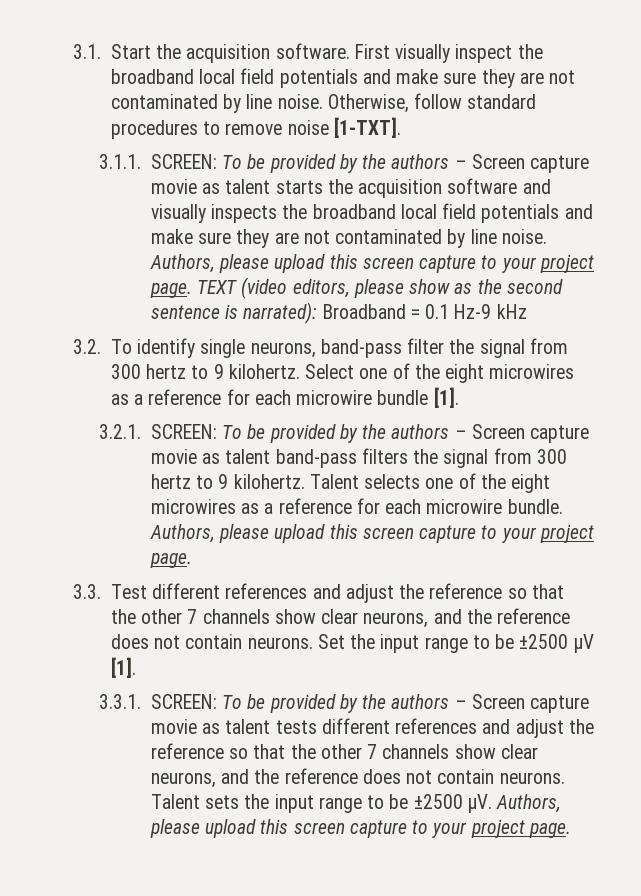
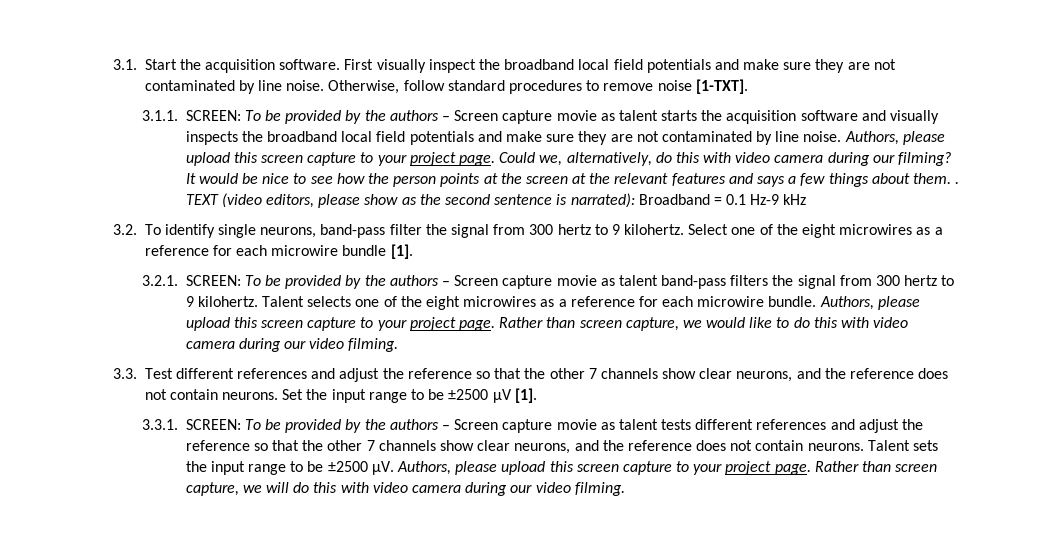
+ Could we, alternatively, do this with video camera during our filming? It would be nice to see how the person points at the screen at the relevant features and says a few things about them. .
+ Rather than screen capture, we would like to do this with video camera during our video filming.
+ Rather than screen capture, we will do this with video camera during our video filming.

